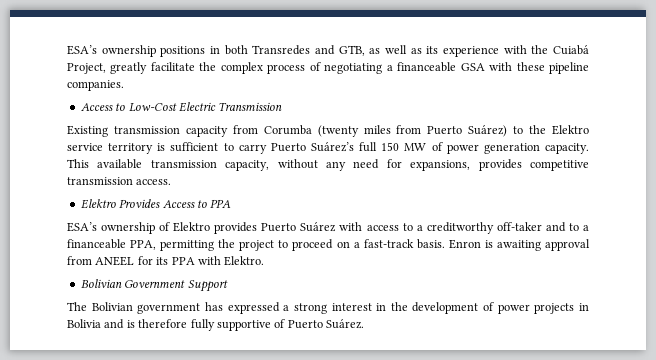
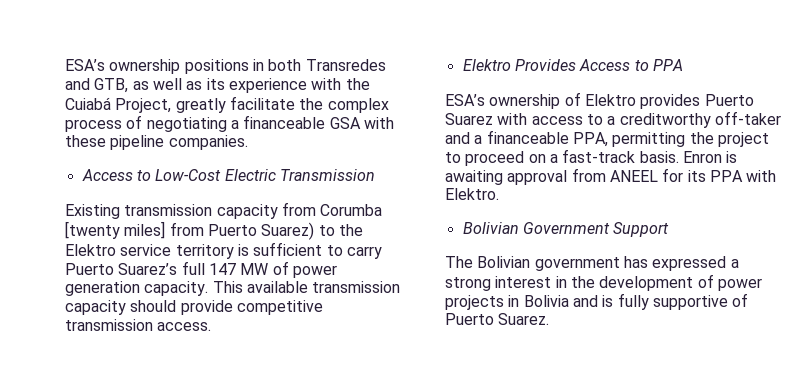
- Existing transmission capacity from Corumba (twenty miles from Puerto Suárez) to the Elektro service territory is sufficient to carry Puerto Suárez’s full 150 MW of power generation capacity.
+ Existing transmission capacity from Corumba [twenty miles] from Puerto Suarez) to the Elektro service territory is sufficient to carry Puerto Suarez’s full 147 MW of power generation capacity.
- This available transmission capacity, without any need for expansions, provides competitive transmission access.
+ This available transmission capacity should provide competitive transmission access.
- ESA’s ownership of Elektro provides Puerto Suárez with access to a creditworthy off-taker and to a financeable PPA, permitting the project to proceed on a fast-track basis.
+ ESA’s ownership of Elektro provides Puerto Suarez with access to a creditworthy off-taker and a financeable PPA, permitting the project to proceed on a fast-track basis.
- The Bolivian government has expressed a strong interest in the development of power projects in Bolivia and is therefore fully supportive of Puerto Suárez.
+ The Bolivian government has expressed a strong interest in the development of power projects in Bolivia and is fully supportive of Puerto Suarez.

